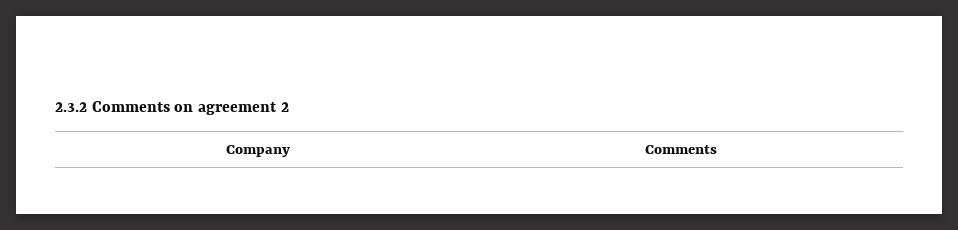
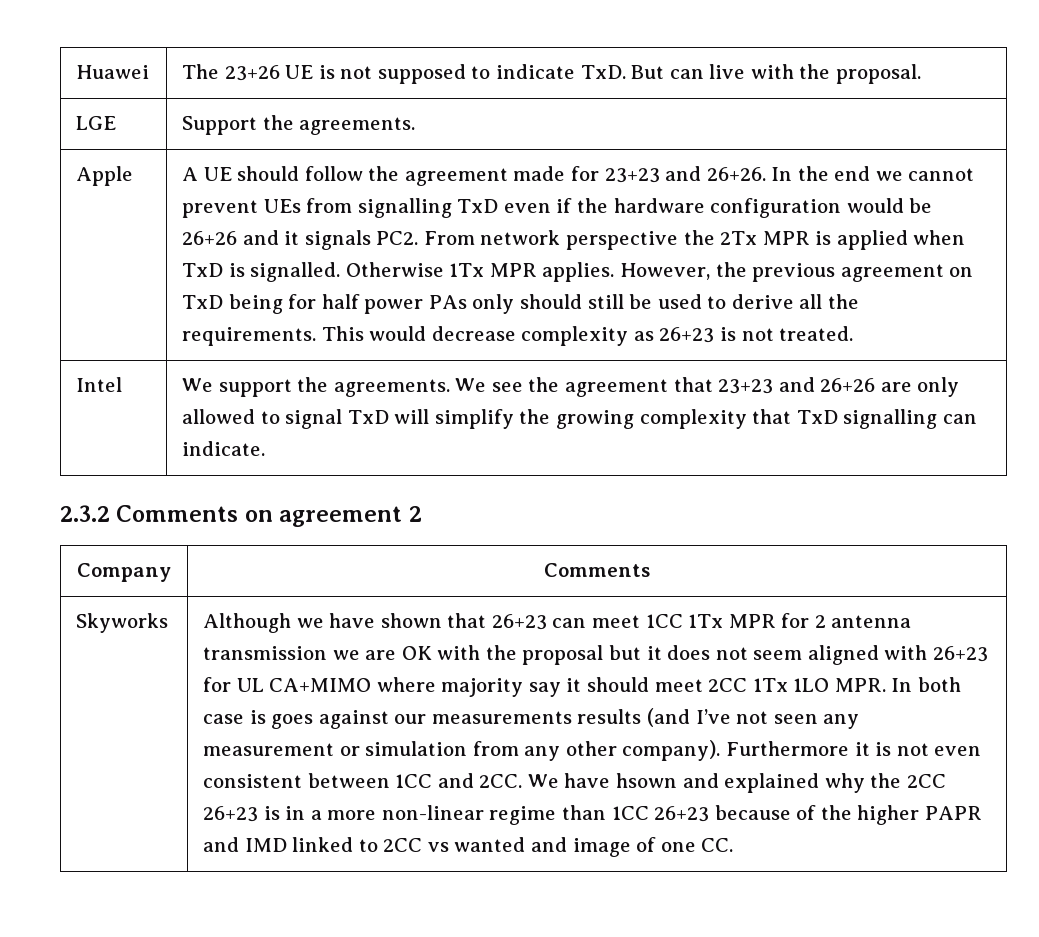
+ Huawei | The 23+26 UE is not supposed to indicate TxD. But can live with the proposal.
+ LGE | Support the agreements.
+ Apple | A UE should follow the agreement made for 23+23 and 26+26. In the end we cannot prevent UEs from signalling TxD even if the hardware configuration would be 26+26 and it signals PC2. From network perspective the 2Tx MPR is applied when TxD is signalled. Otherwise 1Tx MPR applies. However, the previous agreement on TxD being for half power PAs only should still be used to derive all the requirements. This would decrease complexity as 26+23 is not treated.
+ Intel | We support the agreements. We see the agreement that 23+23 and 26+26 are only allowed to signal TxD will simplify the growing complexity that TxD signalling can indicate.
+ Skyworks | Although we have shown that 26+23 can meet 1CC 1Tx MPR for 2 antenna transmission we are OK with the proposal but it does not seem aligned with 26+23 for UL CA+MIMO where majority say it should meet 2CC 1Tx 1LO MPR. In both case is goes against our measurements results (and I’ve not seen any measurement or simulation from any other company). Furthermore it is not even consistent between 1CC and 2CC. We have hsown and explained why the 2CC 26+23 is in a more non-linear regime than 1CC 26+23 because of the higher PAPR and IMD linked to 2CC vs wanted and image of one CC.

